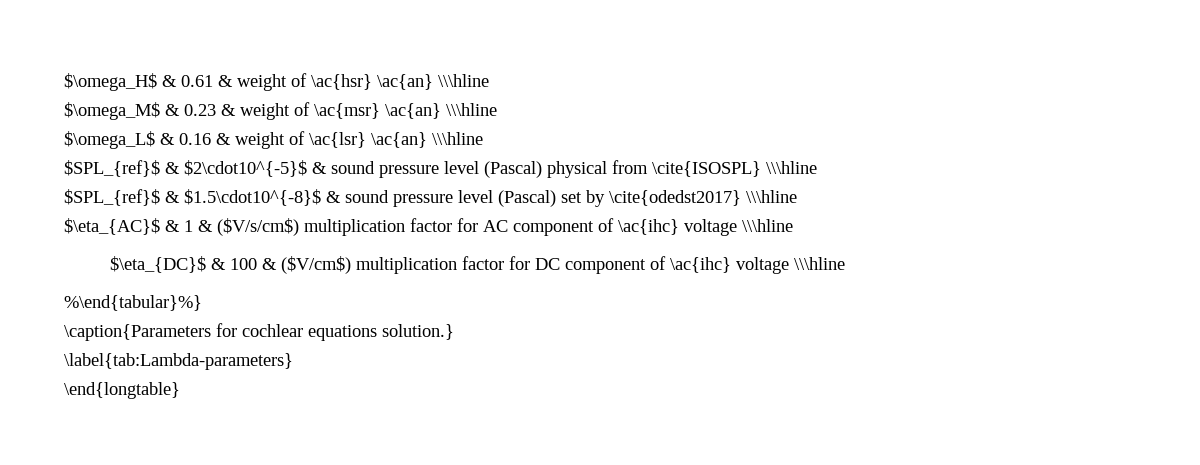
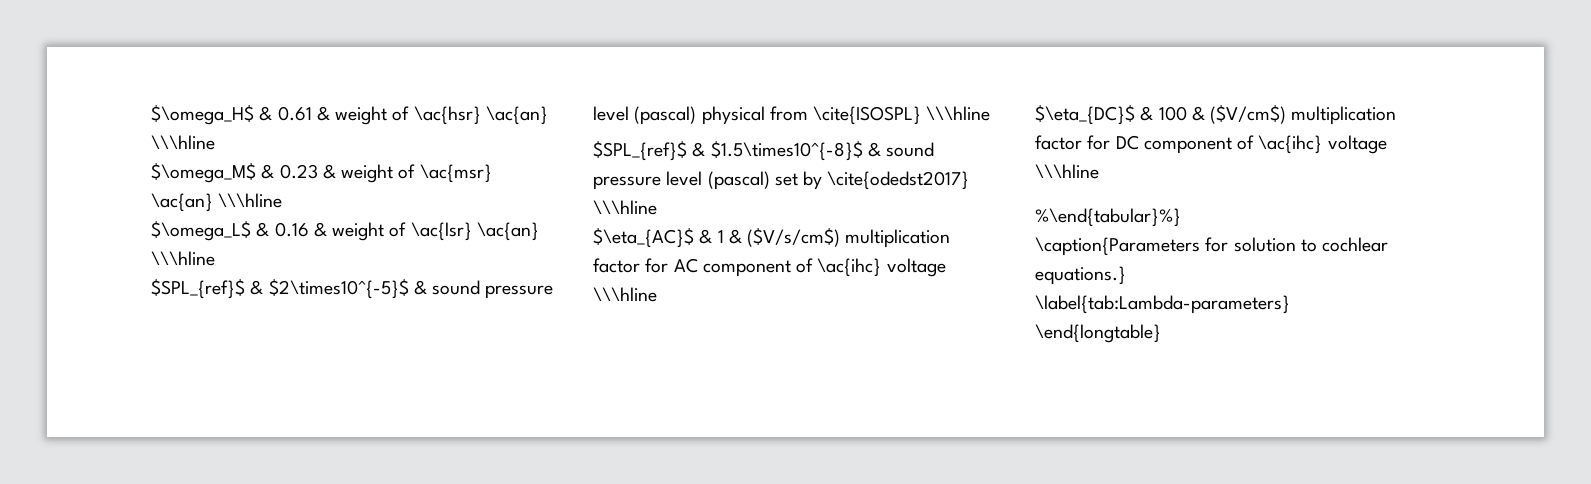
- $SPL_{ref}$ & $2\cdot10^{-5}$ & sound pressure level (Pascal) physical from \cite{ISOSPL} \\\hline
+ $SPL_{ref}$ & $2\times10^{-5}$ & sound pressure level (pascal) physical from \cite{ISOSPL} \\\hline
- $SPL_{ref}$ & $1.5\cdot10^{-8}$ & sound pressure level (Pascal) set by \cite{odedst2017} \\\hline
+ $SPL_{ref}$ & $1.5\times10^{-8}$ & sound pressure level (pascal) set by \cite{odedst2017} \\\hline
- \caption{Parameters for cochlear equations solution.}
+ \caption{Parameters for solution to cochlear equations.}

